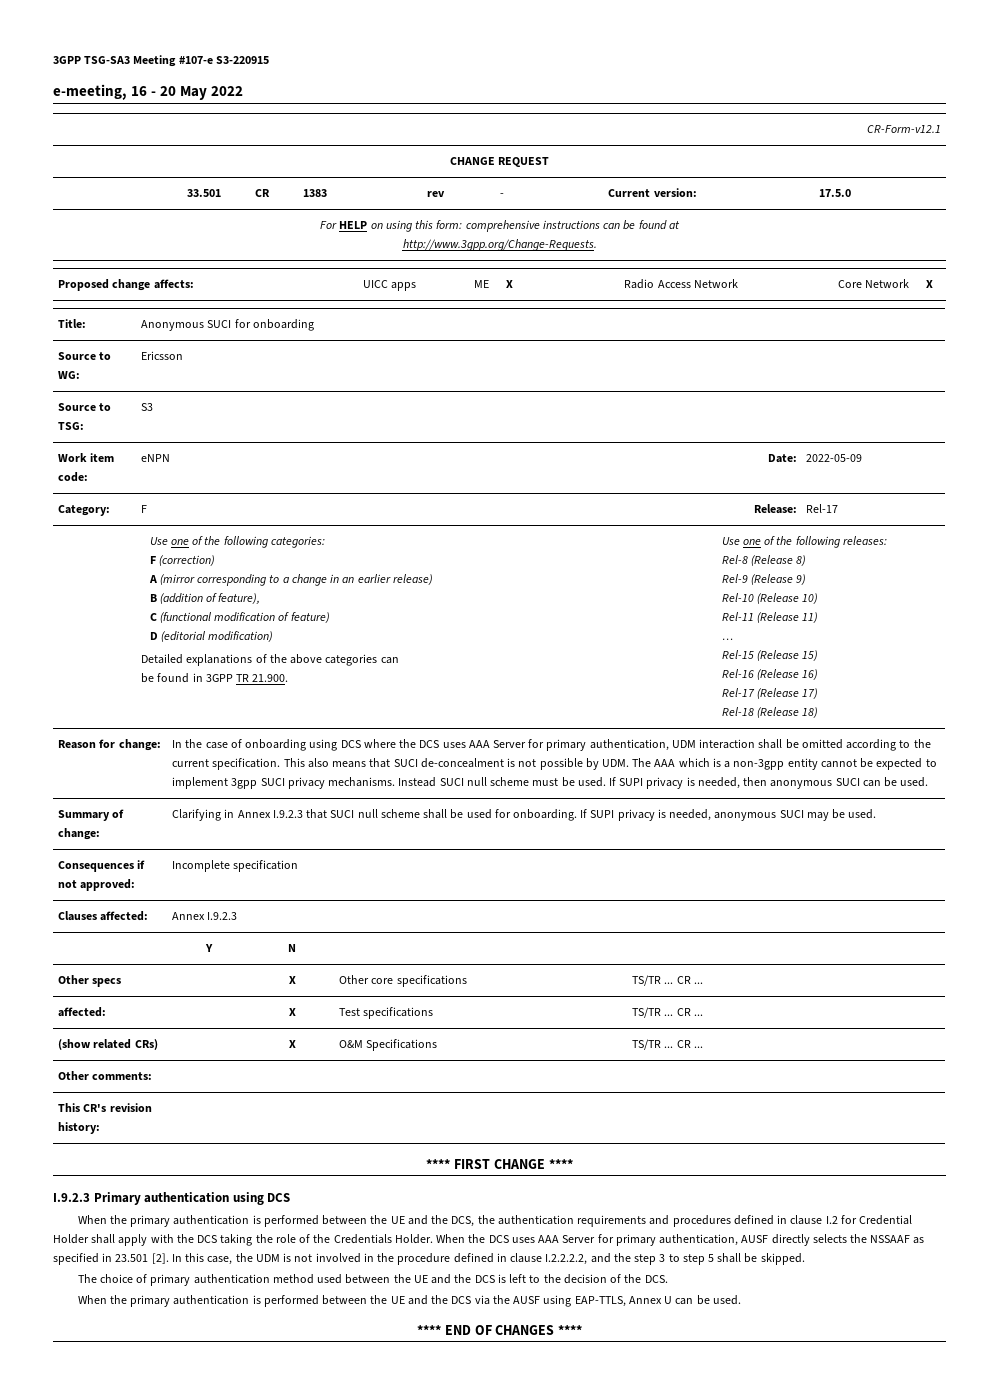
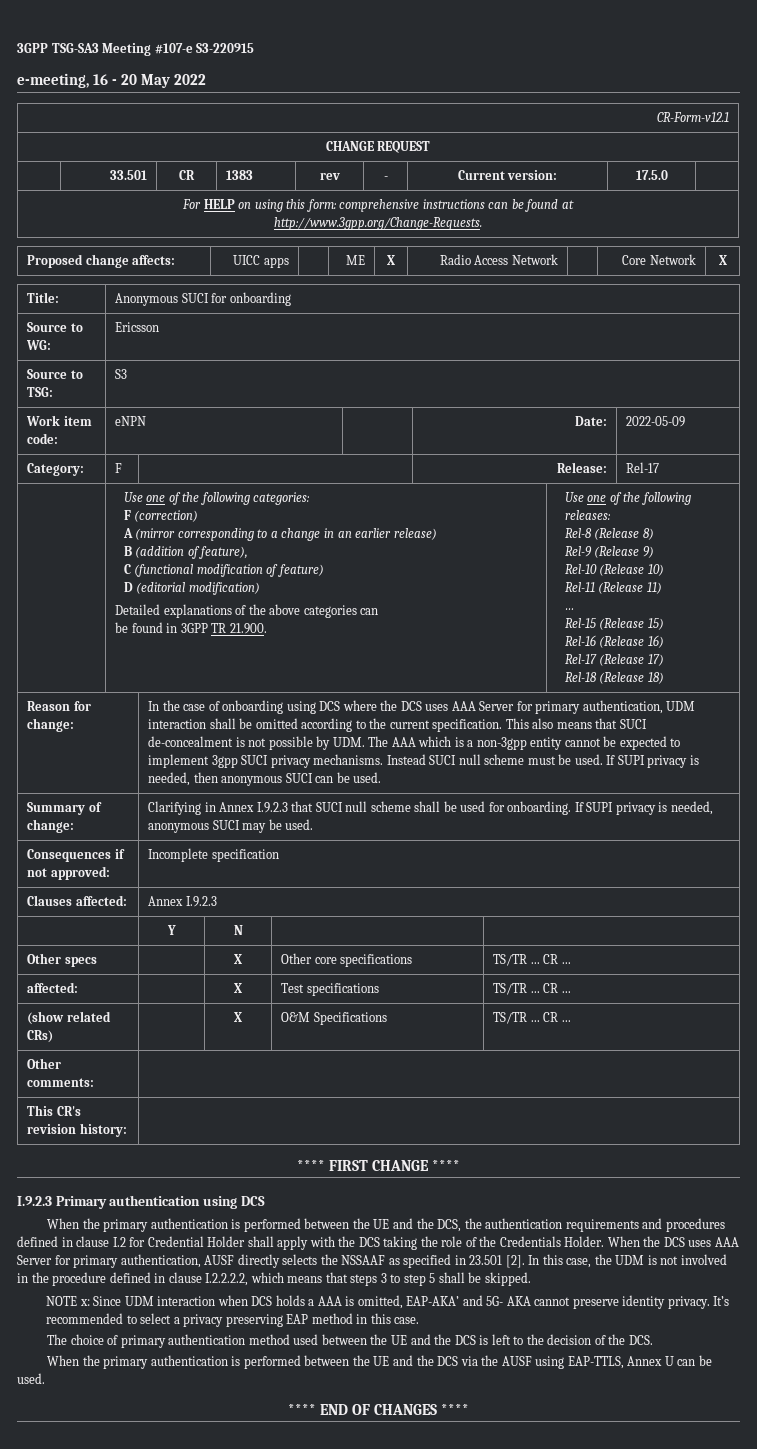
- In this case, the UDM is not involved in the procedure defined in clause I.2.2.2.2, and the step 3 to step 5 shall be skipped.
+ In this case, the UDM is not involved in the procedure defined in clause I.2.2.2.2, which means that steps 3 to step 5 shall be skipped.
+ NOTE x: Since UDM interaction when DCS holds a AAA is omitted, EAP-AKA’ and 5G- AKA cannot preserve identity privacy. It’s recommended to select a privacy preserving EAP method in this case.

